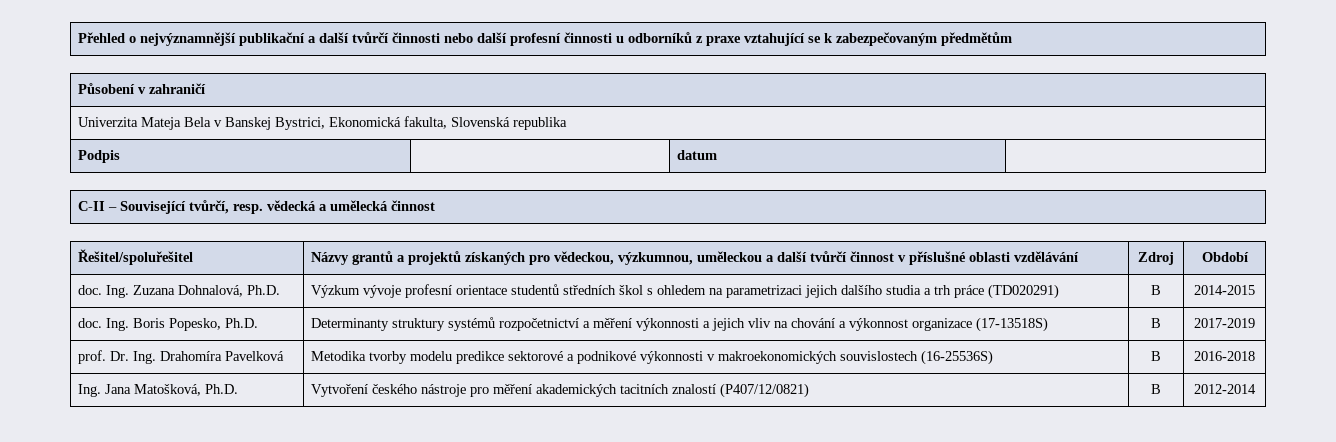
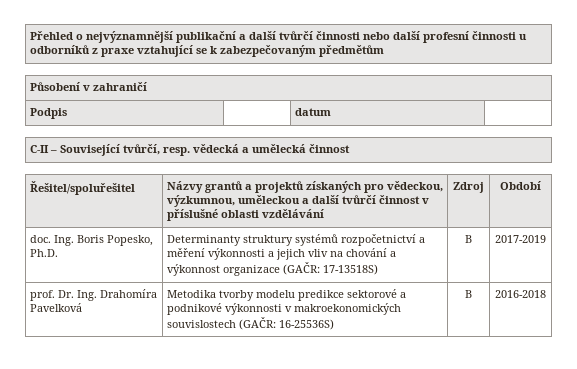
- Univerzita Mateja Bela v Banskej Bystrici, Ekonomická fakulta, Slovenská republika
- doc. Ing. Zuzana Dohnalová, Ph.D. | Výzkum vývoje profesní orientace studentů středních škol s ohledem na parametrizaci jejich dalšího studia a trh práce (TD020291) | B | 2014-2015
- doc. Ing. Boris Popesko, Ph.D. | Determinanty struktury systémů rozpočetnictví a měření výkonnosti a jejich vliv na chování a výkonnost organizace (17-13518S) | B | 2017-2019
+ doc. Ing. Boris Popesko, Ph.D. | Determinanty struktury systémů rozpočetnictví a měření výkonnosti a jejich vliv na chování a výkonnost organizace (GAČR: 17-13518S) | B | 2017-2019
- prof. Dr. Ing. Drahomíra Pavelková | Metodika tvorby modelu predikce sektorové a podnikové výkonnosti v makroekonomických souvislostech (16-25536S) | B | 2016-2018
+ prof. Dr. Ing. Drahomíra Pavelková | Metodika tvorby modelu predikce sektorové a podnikové výkonnosti v makroekonomických souvislostech (GAČR: 16-25536S) | B | 2016-2018
- Ing. Jana Matošková, Ph.D. | Vytvoření českého nástroje pro měření akademických tacitních znalostí (P407/12/0821) | B | 2012-2014

